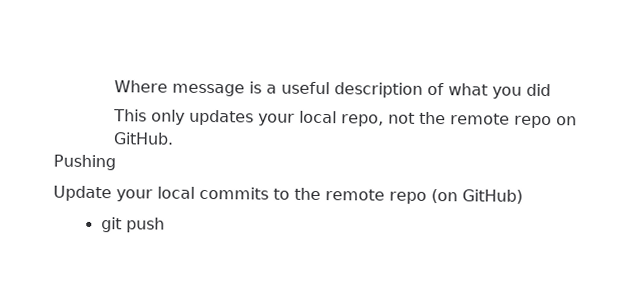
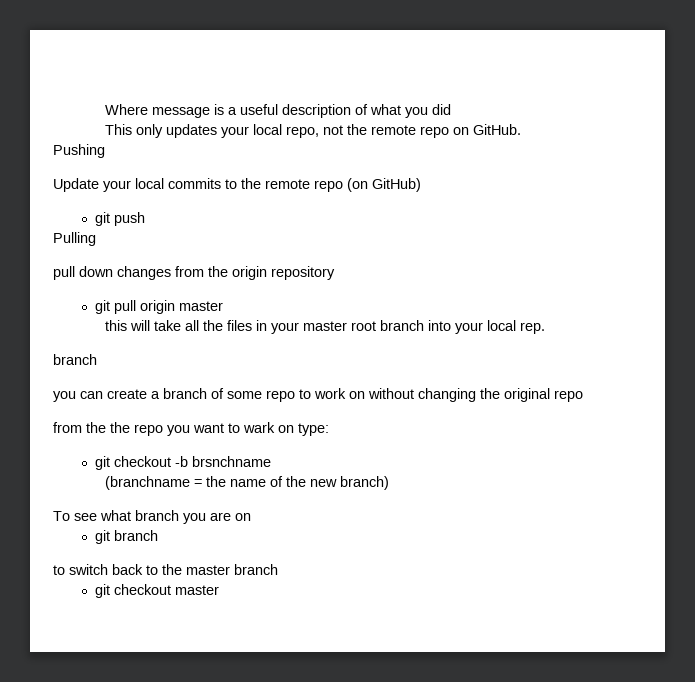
+ Pulling
+ pull down changes from the origin repository
+ git pull origin master
+ this will take all the files in your master root branch into your local rep.
+ branch
+ you can create a branch of some repo to work on without changing the original repo
+ from the the repo you want to wark on type:
+ git checkout -b brsnchname
+ (branchname = the name of the new branch)
+ To see what branch you are on
+ git branch
+ to switch back to the master branch
+ git checkout master

